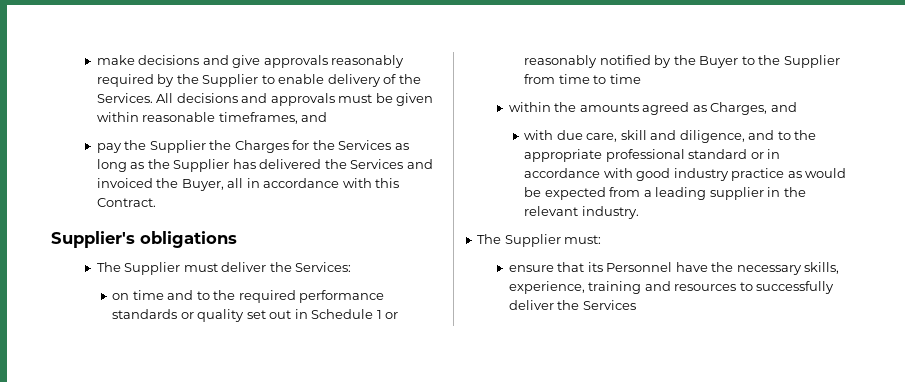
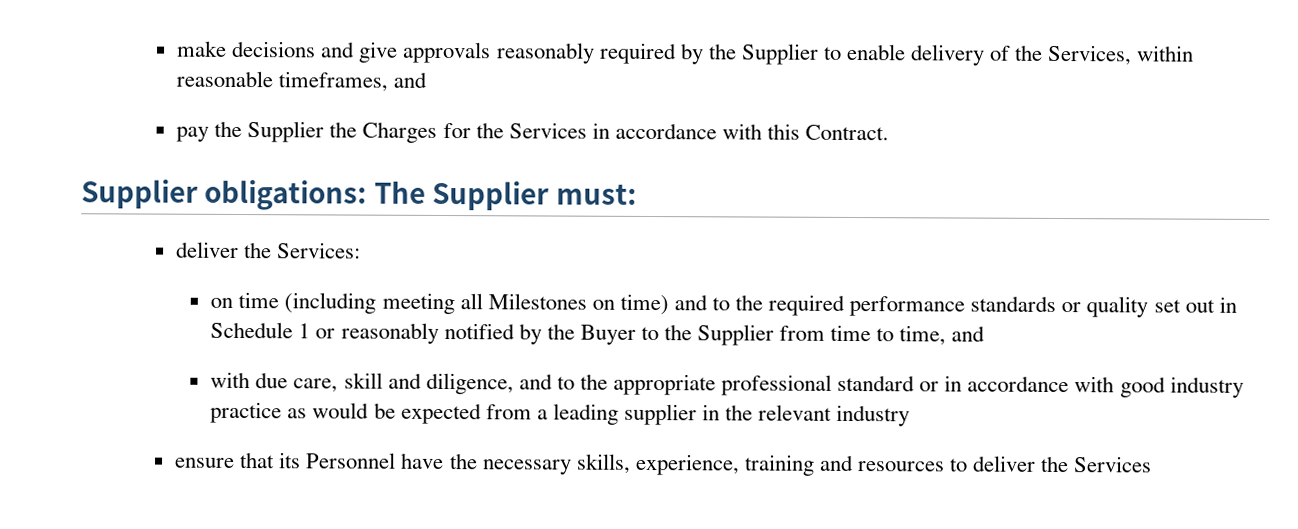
- make decisions and give approvals reasonably required by the Supplier to enable delivery of the Services. All decisions and approvals must be given within reasonable timeframes, and
+ make decisions and give approvals reasonably required by the Supplier to enable delivery of the Services, within reasonable timeframes, and
- pay the Supplier the Charges for the Services as long as the Supplier has delivered the Services and invoiced the Buyer, all in accordance with this Contract.
+ pay the Supplier the Charges for the Services in accordance with this Contract.
- Supplier's obligations
- The Supplier must deliver the Services:
+ Supplier obligations: The Supplier must:
+ deliver the Services:
- on time and to the required performance standards or quality set out in Schedule 1 or reasonably notified by the Buyer to the Supplier from time to time
- within the amounts agreed as Charges, and
+ on time (including meeting all Milestones on time) and to the required performance standards or quality set out in Schedule 1 or reasonably notified by the Buyer to the Supplier from time to time, and
- with due care, skill and diligence, and to the appropriate professional standard or in accordance with good industry practice as would be expected from a leading supplier in the relevant industry.
- The Supplier must:
+ with due care, skill and diligence, and to the appropriate professional standard or in accordance with good industry practice as would be expected from a leading supplier in the relevant industry
- ensure that its Personnel have the necessary skills, experience, training and resources to successfully deliver the Services
+ ensure that its Personnel have the necessary skills, experience, training and resources to deliver the Services

